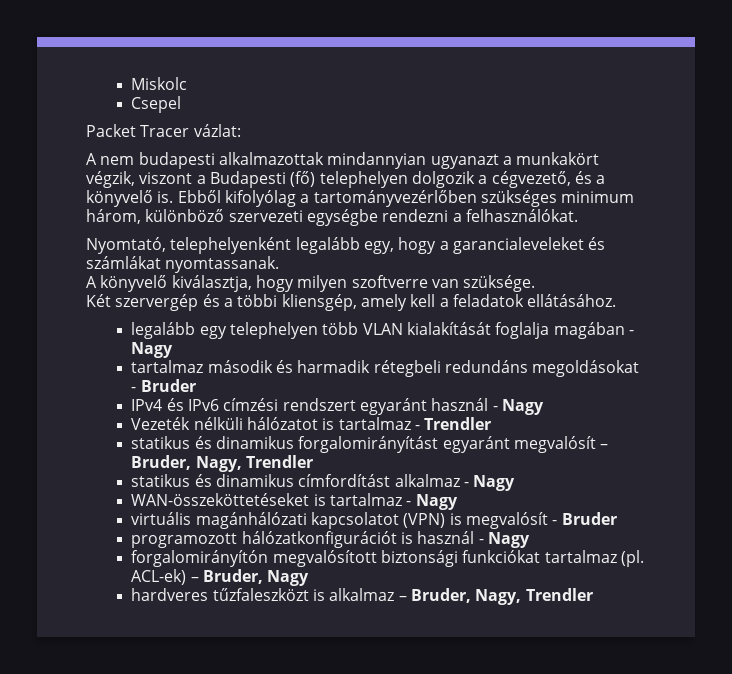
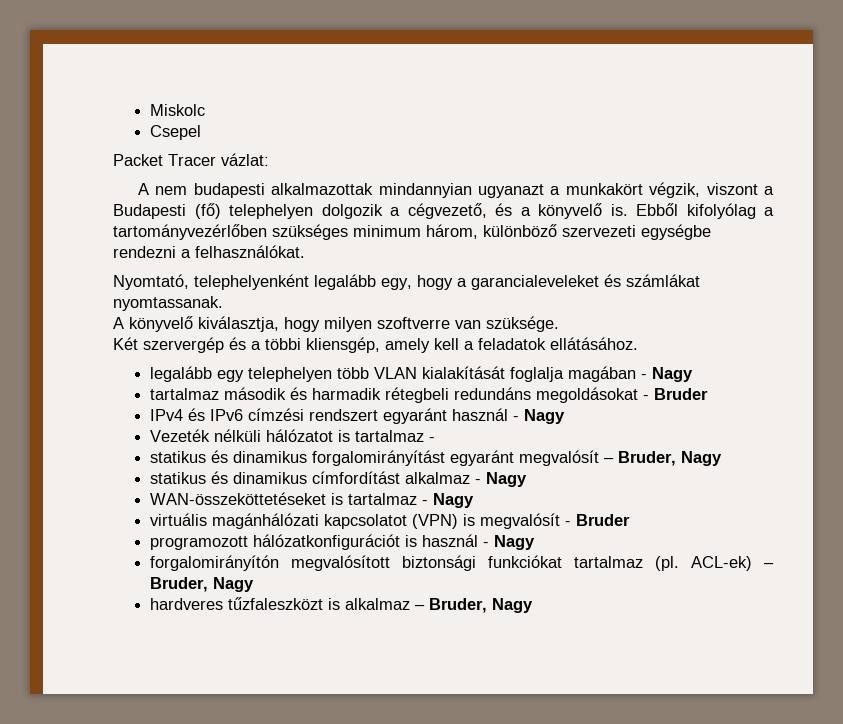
- Vezeték nélküli hálózatot is tartalmaz - Trendler
+ Vezeték nélküli hálózatot is tartalmaz -
- statikus és dinamikus forgalomirányítást egyaránt megvalósít – Bruder, Nagy, Trendler
+ statikus és dinamikus forgalomirányítást egyaránt megvalósít – Bruder, Nagy
- hardveres tűzfaleszközt is alkalmaz – Bruder, Nagy, Trendler
+ hardveres tűzfaleszközt is alkalmaz – Bruder, Nagy

